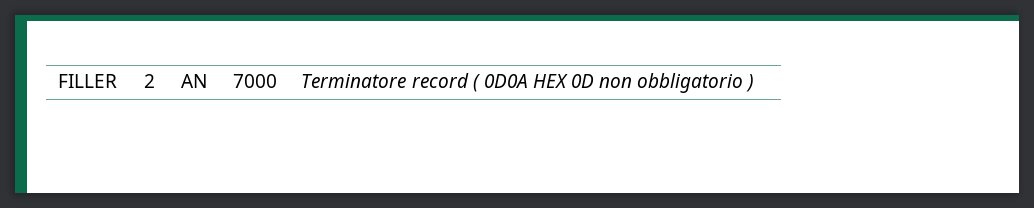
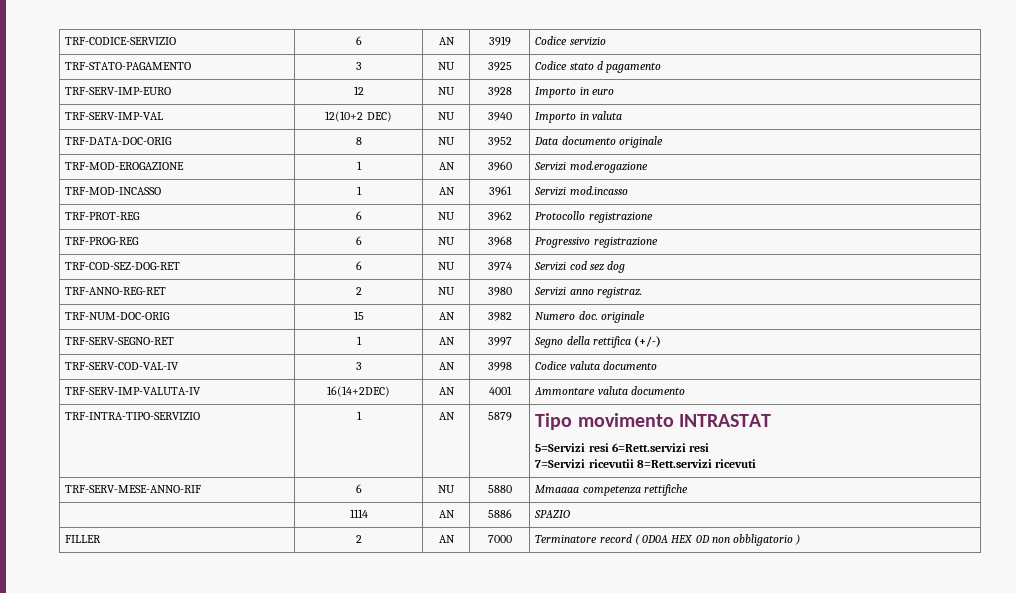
+ TRF-CODICE-SERVIZIO | 6 | AN | 3919 | Codice servizio
+ TRF-STATO-PAGAMENTO | 3 | NU | 3925 | Codice stato d pagamento
+ TRF-SERV-IMP-EURO | 12 | NU | 3928 | Importo in euro
+ TRF-SERV-IMP-VAL | 12(10+2 DEC) | NU | 3940 | Importo in valuta
+ TRF-DATA-DOC-ORIG | 8 | NU | 3952 | Data documento originale
+ TRF-MOD-EROGAZIONE | 1 | AN | 3960 | Servizi mod.erogazione
+ TRF-MOD-INCASSO | 1 | AN | 3961 | Servizi mod.incasso
+ TRF-PROT-REG | 6 | NU | 3962 | Protocollo registrazione
+ TRF-PROG-REG | 6 | NU | 3968 | Progressivo registrazione
+ TRF-COD-SEZ-DOG-RET | 6 | NU | 3974 | Servizi cod sez dog
+ TRF-ANNO-REG-RET | 2 | NU | 3980 | Servizi anno registraz.
+ TRF-NUM-DOC-ORIG | 15 | AN | 3982 | Numero doc. originale
+ TRF-SERV-SEGNO-RET | 1 | AN | 3997 | Segno della rettifica (+/-)
+ TRF-SERV-COD-VAL-IV | 3 | AN | 3998 | Codice valuta documento
+ TRF-SERV-IMP-VALUTA-IV | 16(14+2DEC) | AN | 4001 | Ammontare valuta documento
+ TRF-INTRA-TIPO-SERVIZIO | 1 | AN | 5879 | Tipo movimento INTRASTAT
+ 5=Servizi resi 6=Rett.servizi resi
+ 7=Servizi ricevutii 8=Rett.servizi ricevuti
+ TRF-SERV-MESE-ANNO-RIF | 6 | NU | 5880 | Mmaaaa competenza rettifiche
+ | 1114 | AN | 5886 | SPAZIO

